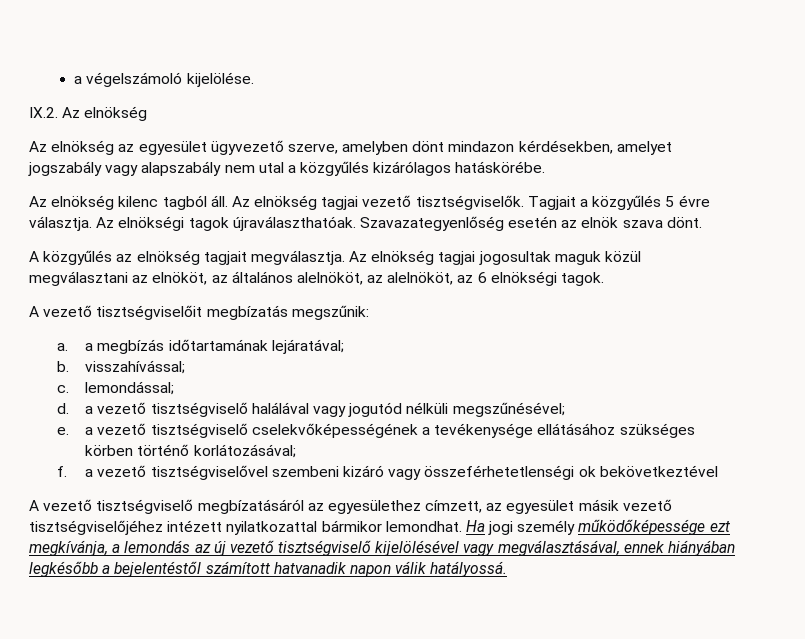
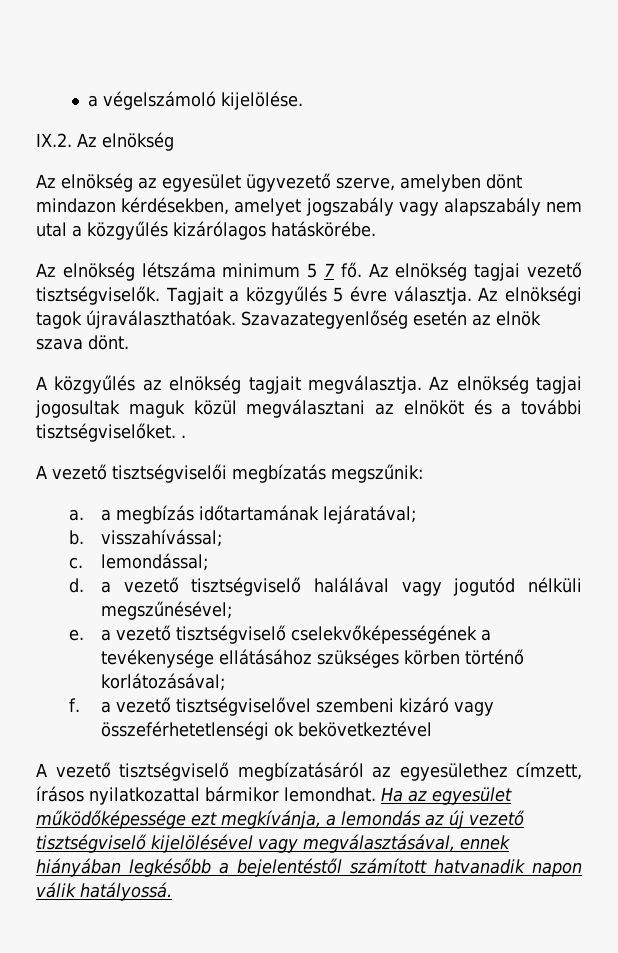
- Az elnökség kilenc tagból áll.
+ Az elnökség létszáma minimum 5 7 fő.
- Az elnökség tagjai jogosultak maguk közül megválasztani az elnököt, az általános alelnököt, az alelnököt, az 6 elnökségi tagok.
- A vezető tisztségviselőit megbízatás megszűnik:
+ Az elnökség tagjai jogosultak maguk közül megválasztani az elnököt és a további tisztségviselőket. .
+ A vezető tisztségviselői megbízatás megszűnik:
- A vezető tisztségviselő megbízatásáról az egyesülethez címzett, az egyesület másik vezető tisztségviselőjéhez intézett nyilatkozattal bármikor lemondhat.
+ A vezető tisztségviselő megbízatásáról az egyesülethez címzett, írásos nyilatkozattal bármikor lemondhat.
- Ha jogi személy működőképessége ezt megkívánja, a lemondás az új vezető tisztségviselő kijelölésével vagy megválasztásával, ennek hiányában legkésőbb a bejelentéstől számított hatvanadik napon válik hatályossá.
+ Ha az egyesület működőképessége ezt megkívánja, a lemondás az új vezető tisztségviselő kijelölésével vagy megválasztásával, ennek hiányában legkésőbb a bejelentéstől számított hatvanadik napon válik hatályossá.

